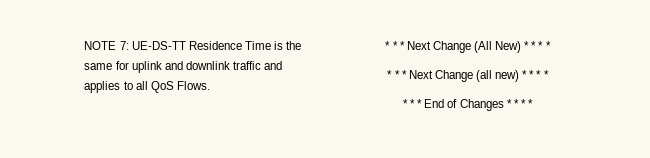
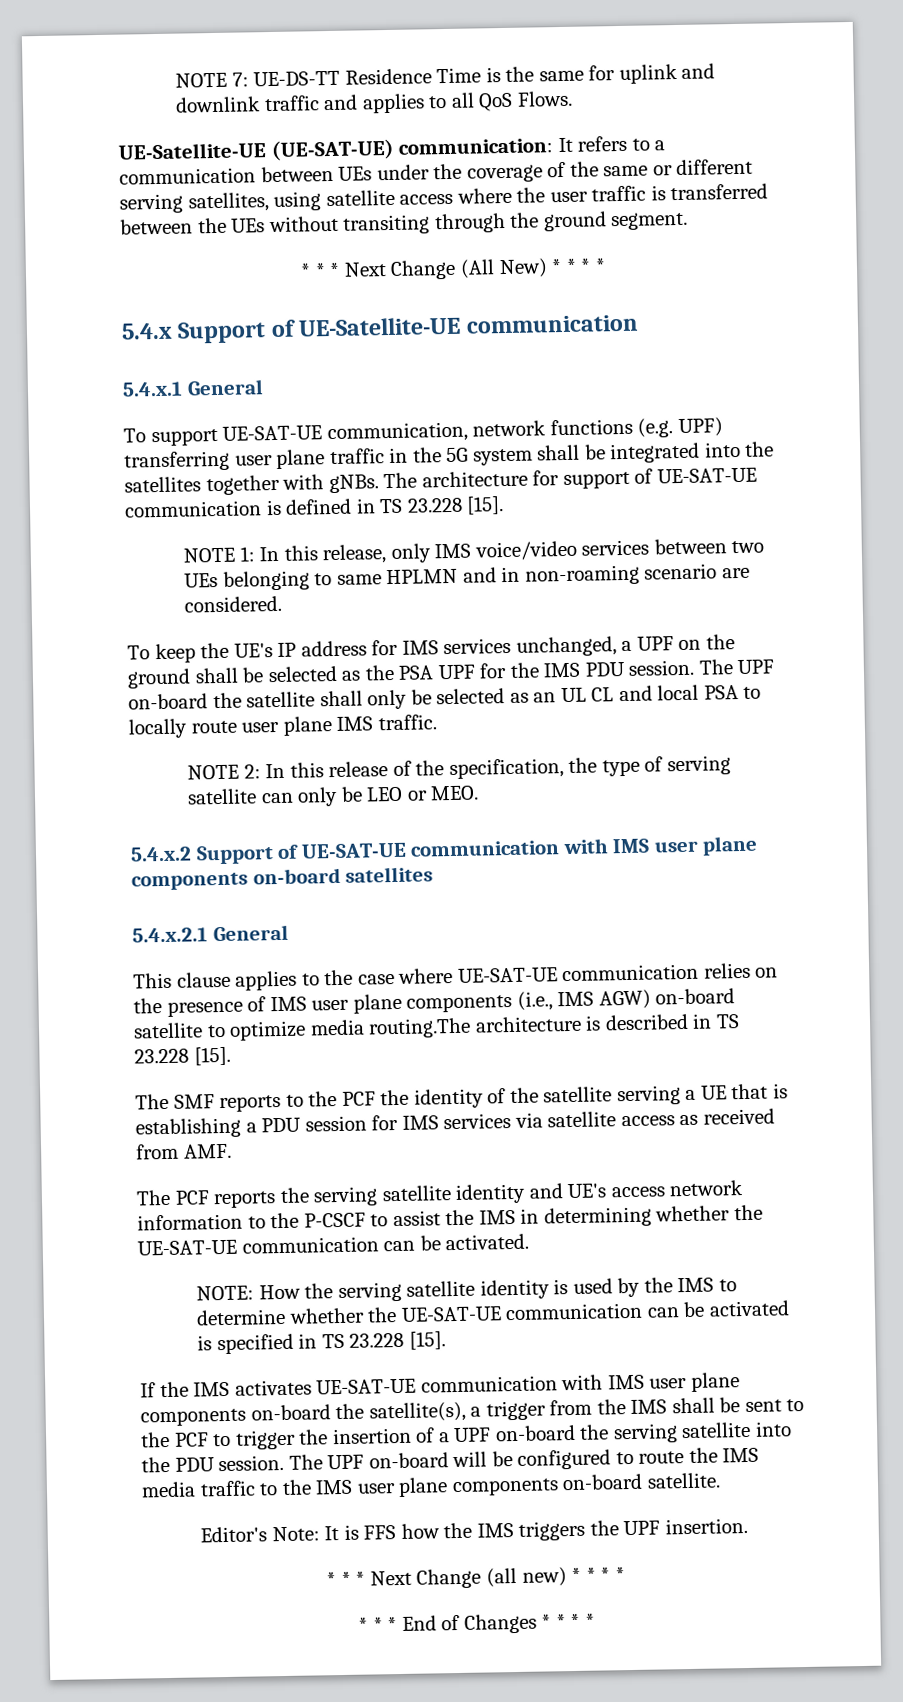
+ UE-Satellite-UE (UE-SAT-UE) communication: It refers to a communication between UEs under the coverage of the same or different serving satellites, using satellite access where the user traffic is transferred between the UEs without transiting through the ground segment.
+ 5.4.x Support of UE-Satellite-UE communication
+ 5.4.x.1 General
+ To support UE-SAT-UE communication, network functions (e.g. UPF) transferring user plane traffic in the 5G system shall be integrated into the satellites together with gNBs. The architecture for support of UE-SAT-UE communication is defined in TS 23.228 [15].
+ NOTE 1: In this release, only IMS voice/video services between two UEs belonging to same HPLMN and in non-roaming scenario are considered.
+ To keep the UE's IP address for IMS services unchanged, a UPF on the ground shall be selected as the PSA UPF for the IMS PDU session. The UPF on-board the satellite shall only be selected as an UL CL and local PSA to locally route user plane IMS traffic.
+ NOTE 2: In this release of the specification, the type of serving satellite can only be LEO or MEO.
+ 5.4.x.2 Support of UE-SAT-UE communication with IMS user plane components on-board satellites
+ 5.4.x.2.1 General
+ This clause applies to the case where UE-SAT-UE communication relies on the presence of IMS user plane components (i.e., IMS AGW) on-board satellite to optimize media routing.The architecture is described in TS 23.228 [15].
+ The SMF reports to the PCF the identity of the satellite serving a UE that is establishing a PDU session for IMS services via satellite access as received from AMF.
+ The PCF reports the serving satellite identity and UE's access network information to the P-CSCF to assist the IMS in determining whether the UE-SAT-UE communication can be activated.
+ NOTE: How the serving satellite identity is used by the IMS to determine whether the UE-SAT-UE communication can be activated is specified in TS 23.228 [15].
+ If the IMS activates UE-SAT-UE communication with IMS user plane components on-board the satellite(s), a trigger from the IMS shall be sent to the PCF to trigger the insertion of a UPF on-board the serving satellite into the PDU session. The UPF on-board will be configured to route the IMS media traffic to the IMS user plane components on-board satellite.
+ Editor's Note: It is FFS how the IMS triggers the UPF insertion.

